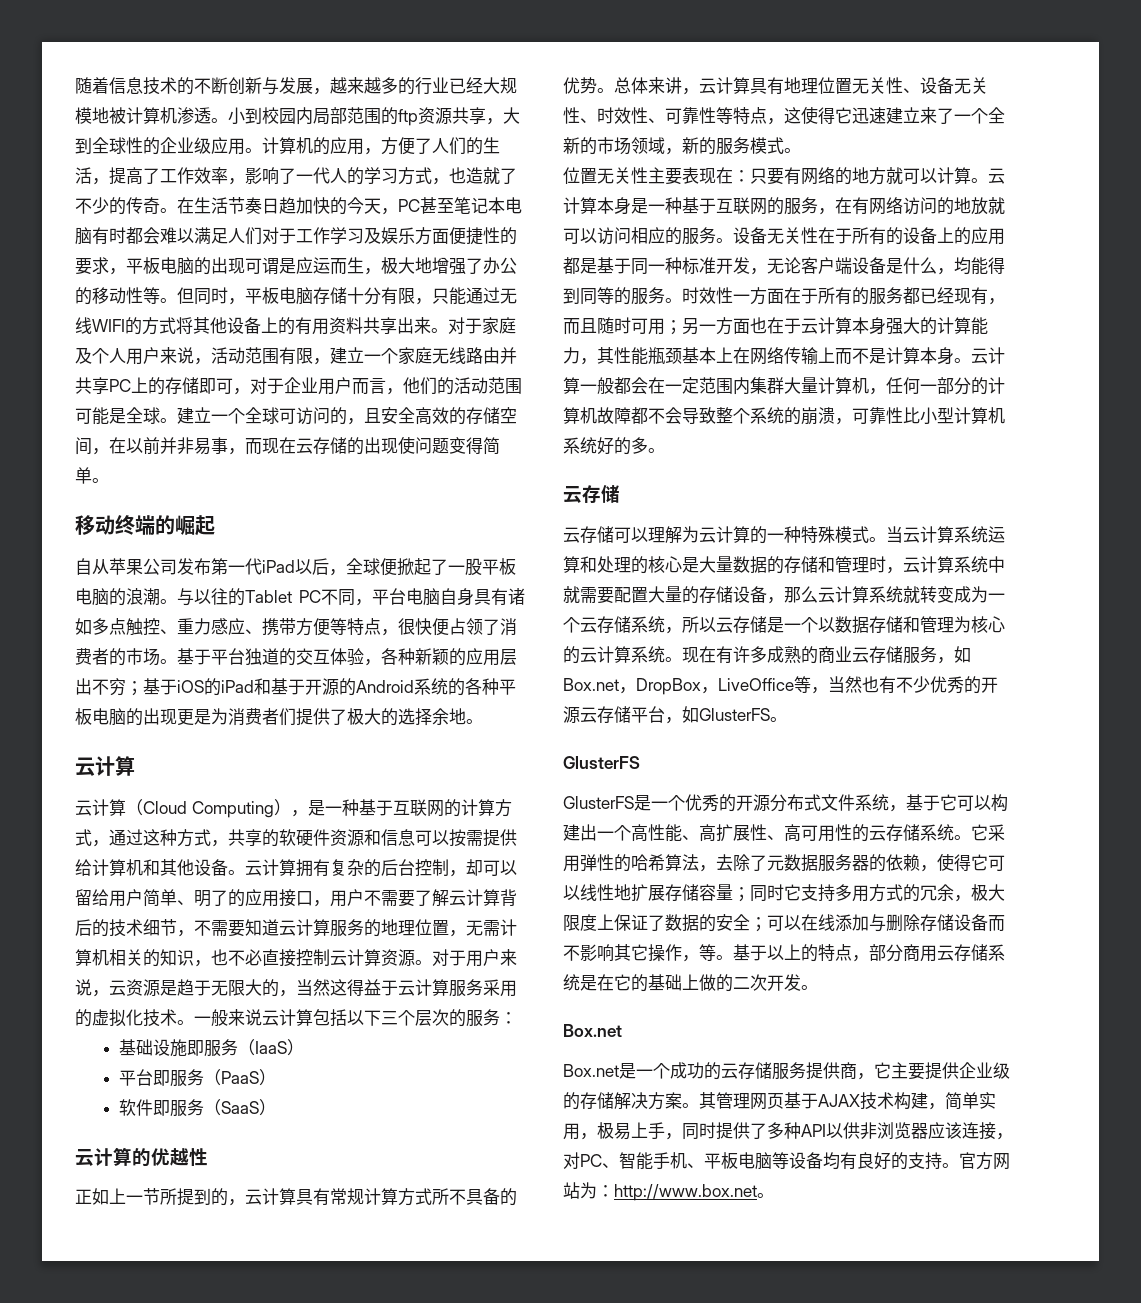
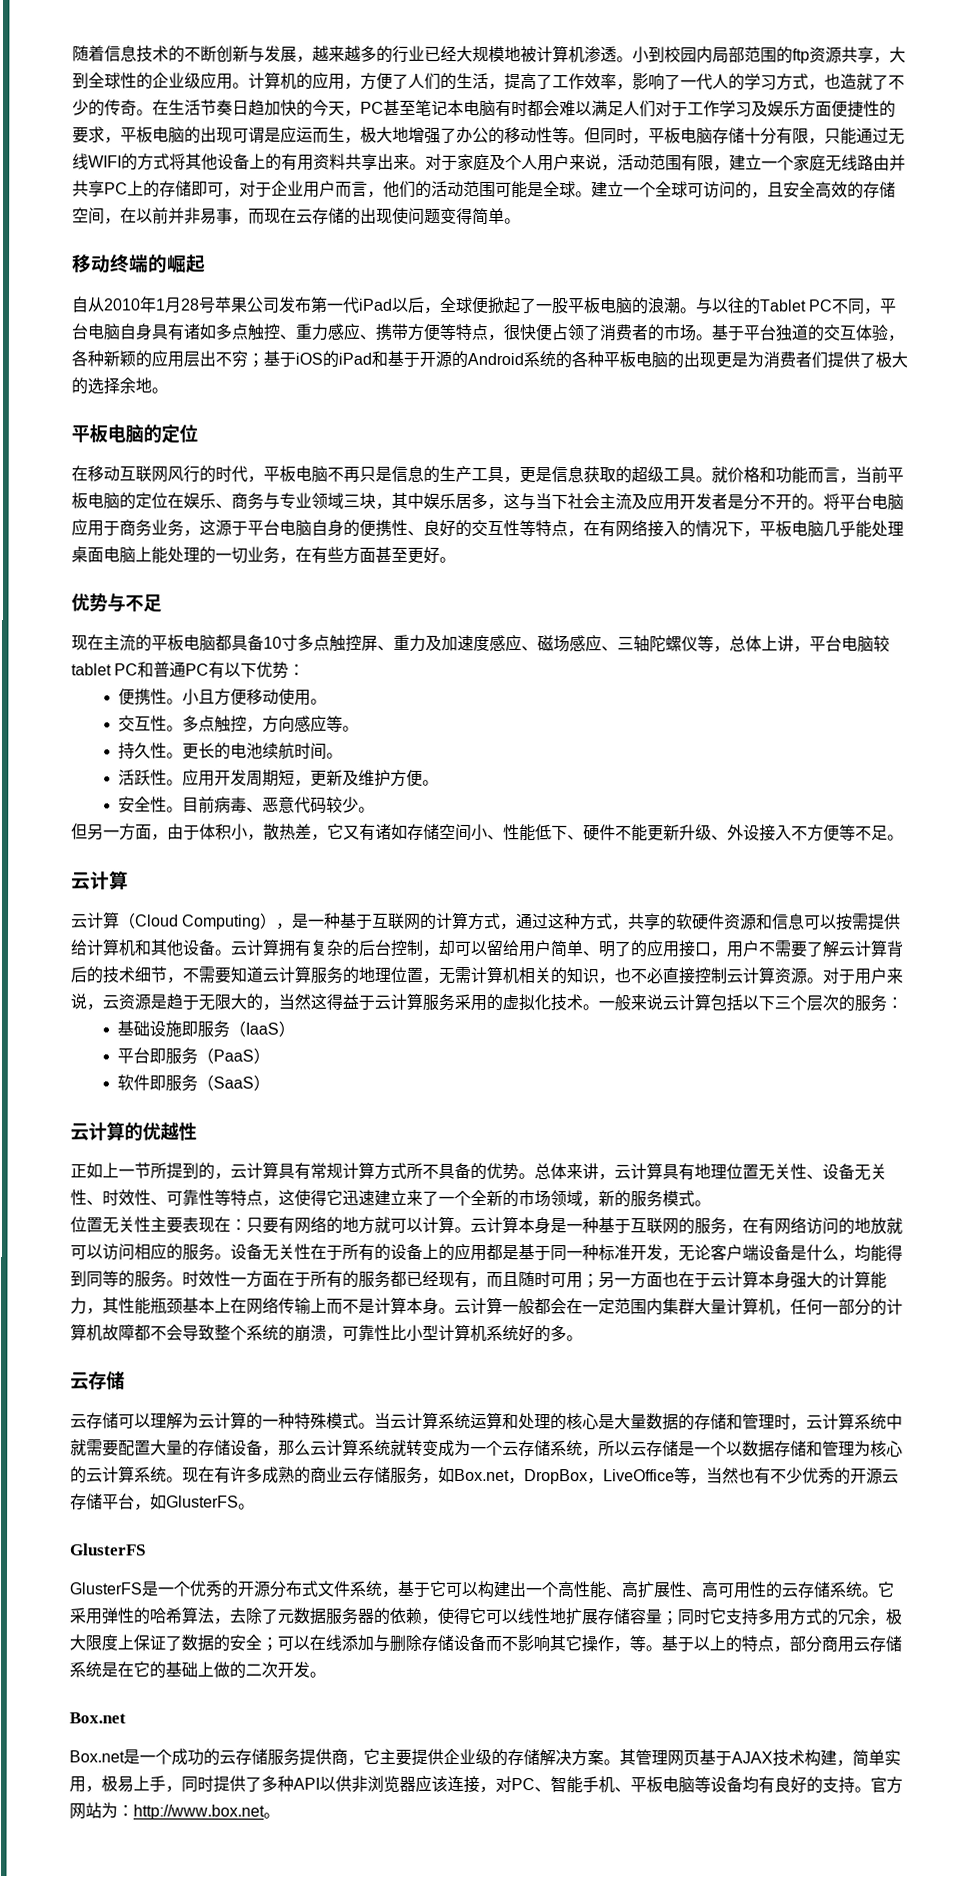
- 自从苹果公司发布第一代iPad以后，全球便掀起了一股平板电脑的浪潮。
+ 自从2010年1月28号苹果公司发布第一代iPad以后，全球便掀起了一股平板电脑的浪潮。
  基于平台独道的交互体验，各种新颖的应用层出不穷；基于iOS的iPad和基于开源的Android系统的各种平板电脑的出现更是为消费者们提供了极大的选择余地。
+ 平板电脑的定位
+ 在移动互联网风行的时代，平板电脑不再只是信息的生产工具，更是信息获取的超级工具。就价格和功能而言，当前平板电脑的定位在娱乐、商务与专业领域三块，其中娱乐居多，这与当下社会主流及应用开发者是分不开的。将平台电脑应用于商务业务，这源于平台电脑自身的便携性、良好的交互性等特点，在有网络接入的情况下，平板电脑几乎能处理桌面电脑上能处理的一切业务，在有些方面甚至更好。
+ 优势与不足
+ 现在主流的平板电脑都具备10寸多点触控屏、重力及加速度感应、磁场感应、三轴陀螺仪等，总体上讲，平台电脑较tablet PC和普通PC有以下优势：
+ 便携性。小且方便移动使用。
+ 交互性。多点触控，方向感应等。
+ 持久性。更长的电池续航时间。
+ 活跃性。应用开发周期短，更新及维护方便。
+ 安全性。目前病毒、恶意代码较少。
+ 但另一方面，由于体积小，散热差，它又有诸如存储空间小、性能低下、硬件不能更新升级、外设接入不方便等不足。

